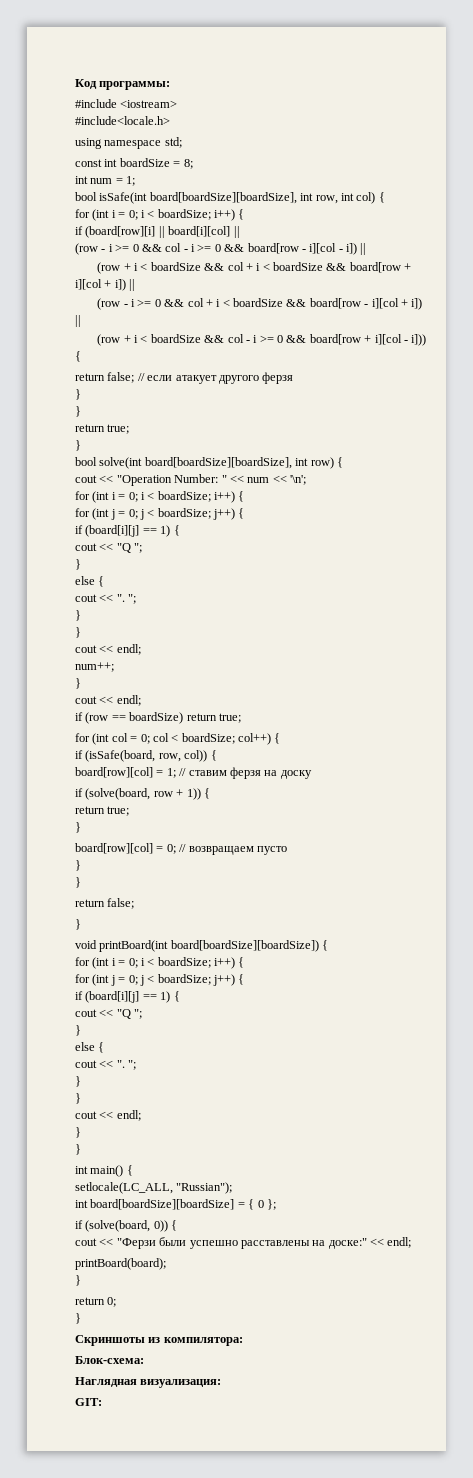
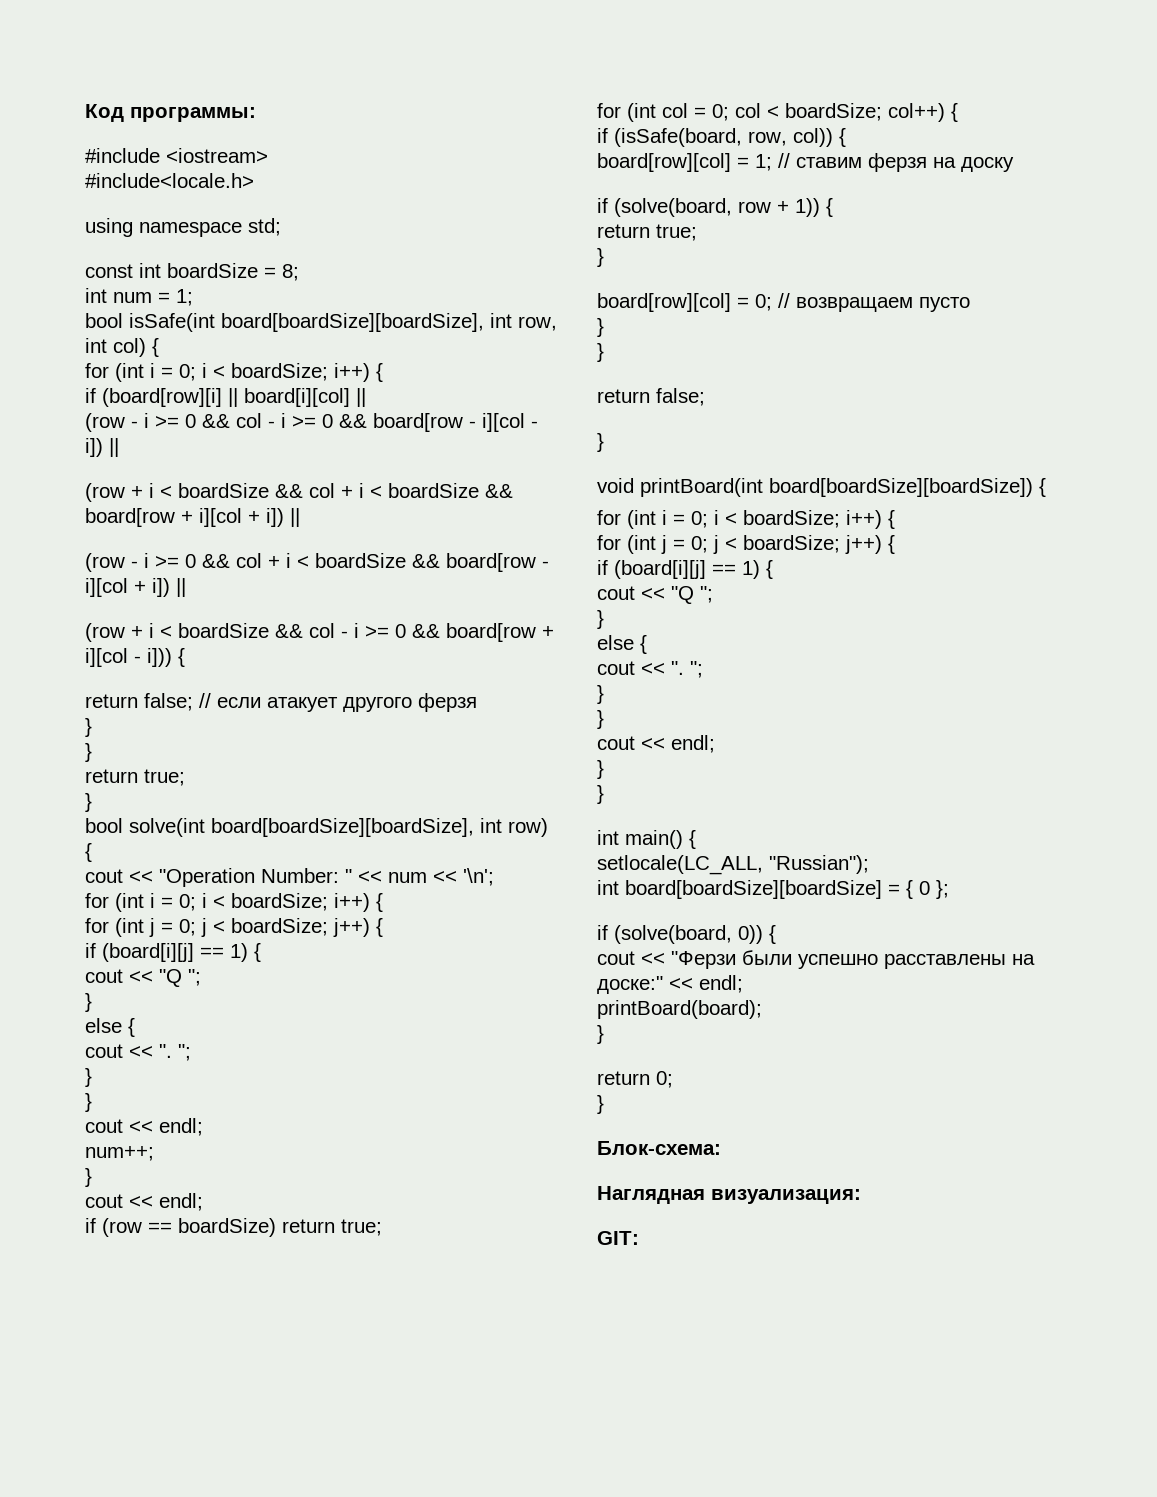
- Скриншоты из компилятора:

